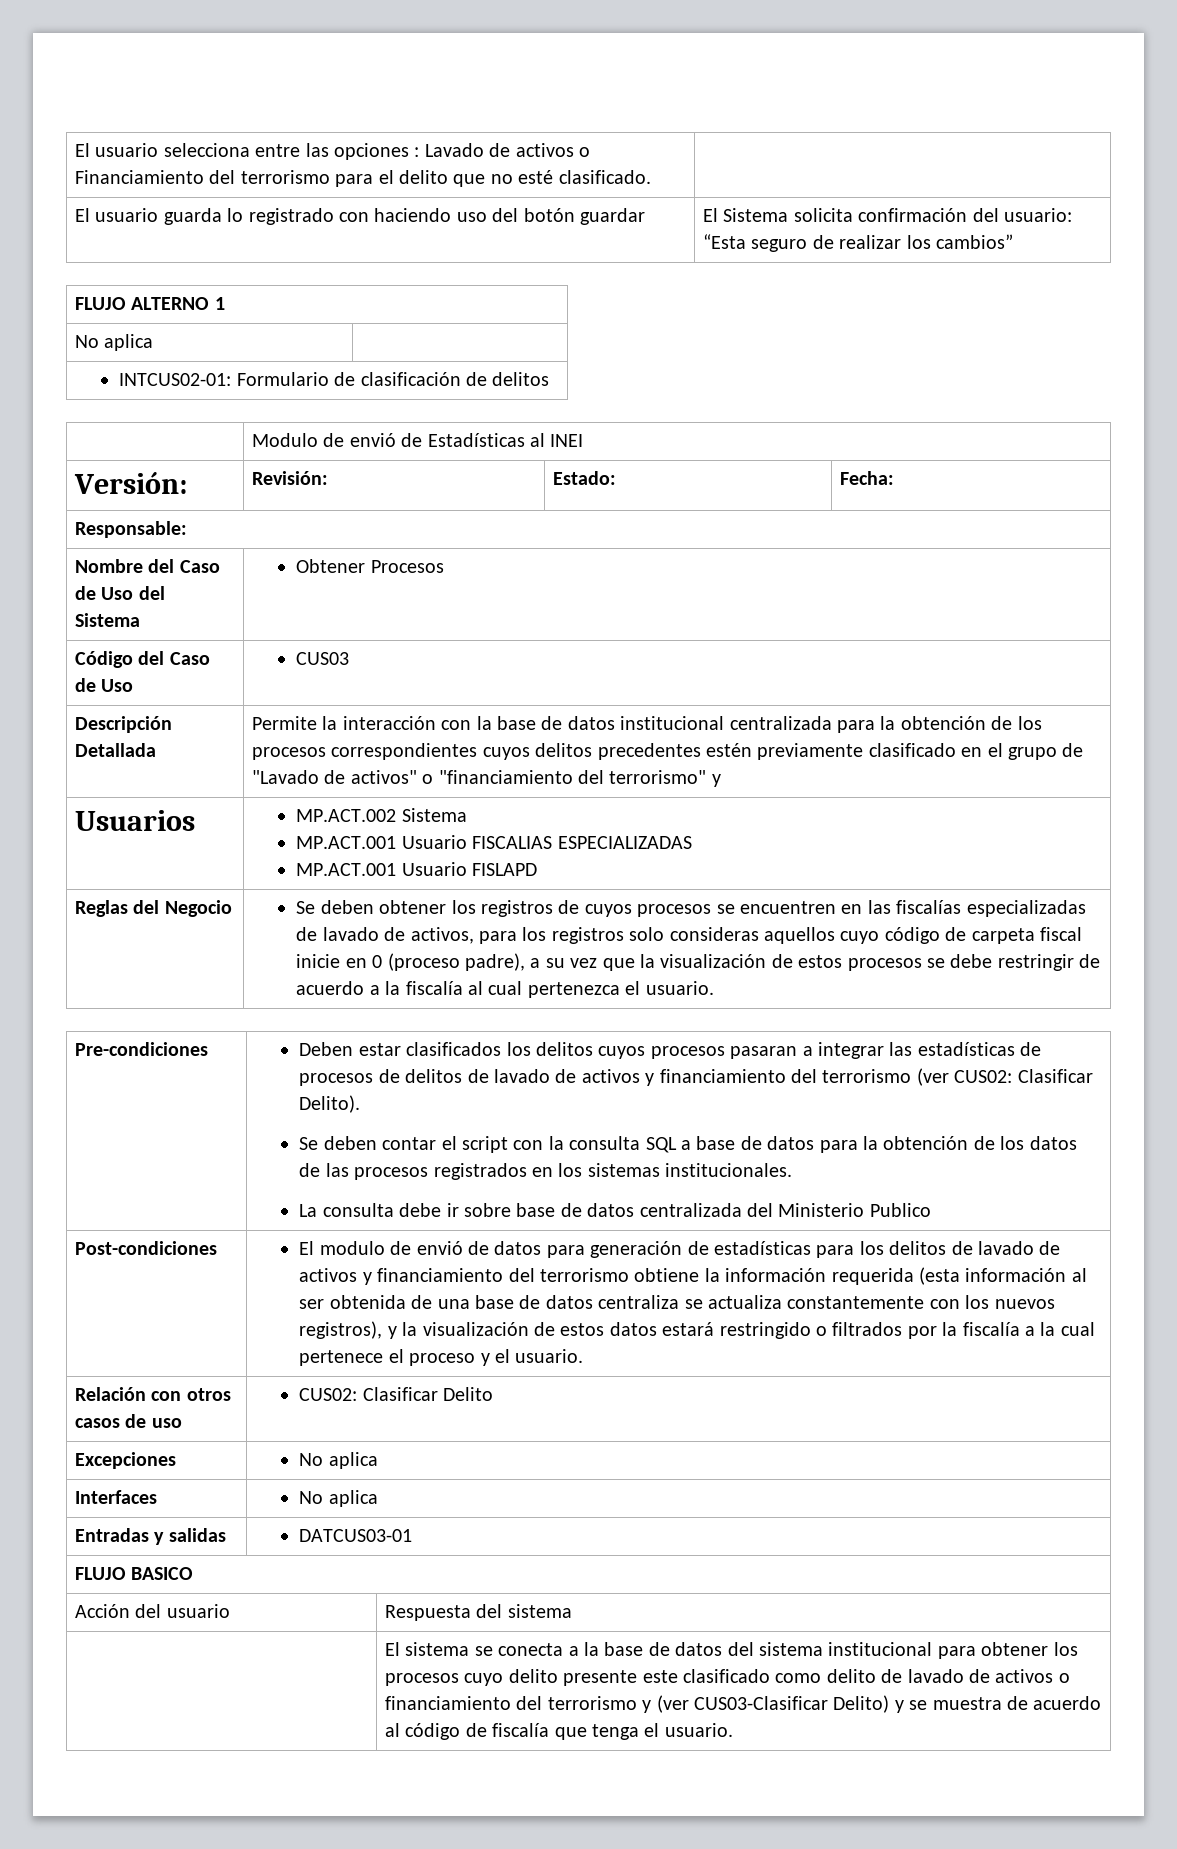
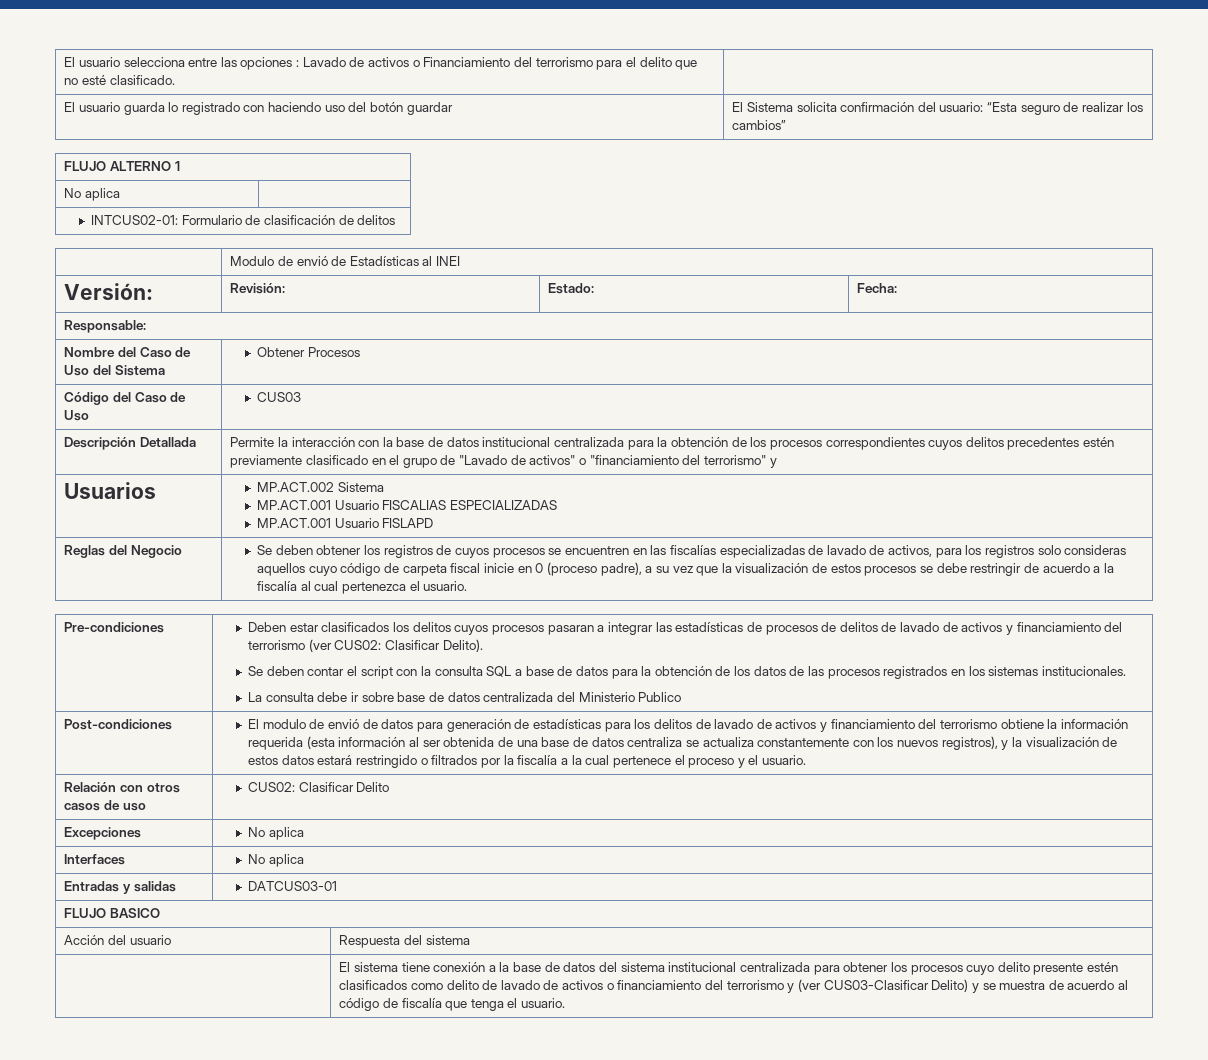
- El sistema se conecta a la base de datos del sistema institucional para obtener los procesos cuyo delito presente este clasificado como delito de lavado de activos o financiamiento del terrorismo y (ver CUS03-Clasificar Delito) y se muestra de acuerdo al código de fiscalía que tenga el usuario.
+ El sistema tiene conexión a la base de datos del sistema institucional centralizada para obtener los procesos cuyo delito presente estén clasificados como delito de lavado de activos o financiamiento del terrorismo y (ver CUS03-Clasificar Delito) y se muestra de acuerdo al código de fiscalía que tenga el usuario.

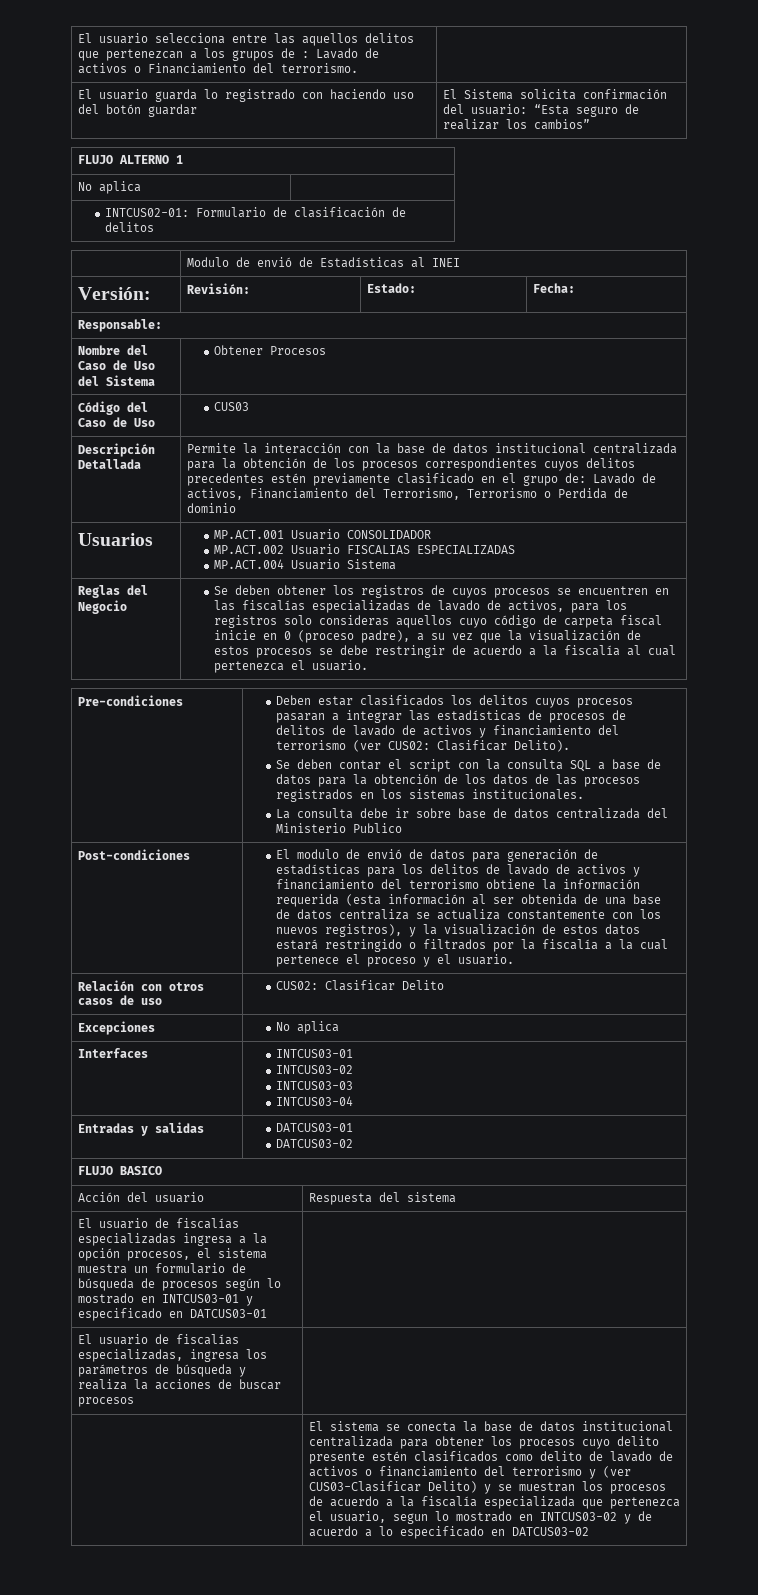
- El usuario selecciona entre las opciones : Lavado de activos o Financiamiento del terrorismo para el delito que no esté clasificado. |
+ El usuario selecciona entre las aquellos delitos que pertenezcan a los grupos de : Lavado de activos o Financiamiento del terrorismo. |
- Descripción Detallada | Permite la interacción con la base de datos institucional centralizada para la obtención de los procesos correspondientes cuyos delitos precedentes estén previamente clasificado en el grupo de "Lavado de activos" o "financiamiento del terrorismo" y
- Usuarios | MP.ACT.002 Sistema
- MP.ACT.001 Usuario FISCALIAS ESPECIALIZADAS
- MP.ACT.001 Usuario FISLAPD
+ Descripción Detallada | Permite la interacción con la base de datos institucional centralizada para la obtención de los procesos correspondientes cuyos delitos precedentes estén previamente clasificado en el grupo de: Lavado de activos, Financiamiento del Terrorismo, Terrorismo o Perdida de dominio
+ Usuarios | MP.ACT.001 Usuario CONSOLIDADOR
+ MP.ACT.002 Usuario FISCALIAS ESPECIALIZADAS
+ MP.ACT.004 Usuario Sistema
- Interfaces | No aplica
+ Interfaces | INTCUS03-01
+ INTCUS03-02
+ INTCUS03-03
+ INTCUS03-04
  Entradas y salidas | DATCUS03-01
+ DATCUS03-02
+ El usuario de fiscalías especializadas ingresa a la opción procesos, el sistema muestra un formulario de búsqueda de procesos según lo mostrado en INTCUS03-01 y especificado en DATCUS03-01 |
+ El usuario de fiscalías especializadas, ingresa los parámetros de búsqueda y realiza la acciones de buscar procesos |
- El sistema tiene conexión a la base de datos del sistema institucional centralizada para obtener los procesos cuyo delito presente estén clasificados como delito de lavado de activos o financiamiento del terrorismo y (ver CUS03-Clasificar Delito) y se muestra de acuerdo al código de fiscalía que tenga el usuario.
+ El sistema se conecta la base de datos institucional centralizada para obtener los procesos cuyo delito presente estén clasificados como delito de lavado de activos o financiamiento del terrorismo y (ver CUS03-Clasificar Delito) y se muestran los procesos de acuerdo a la fiscalía especializada que pertenezca el usuario, segun lo mostrado en INTCUS03-02 y de acuerdo a lo especificado en DATCUS03-02

